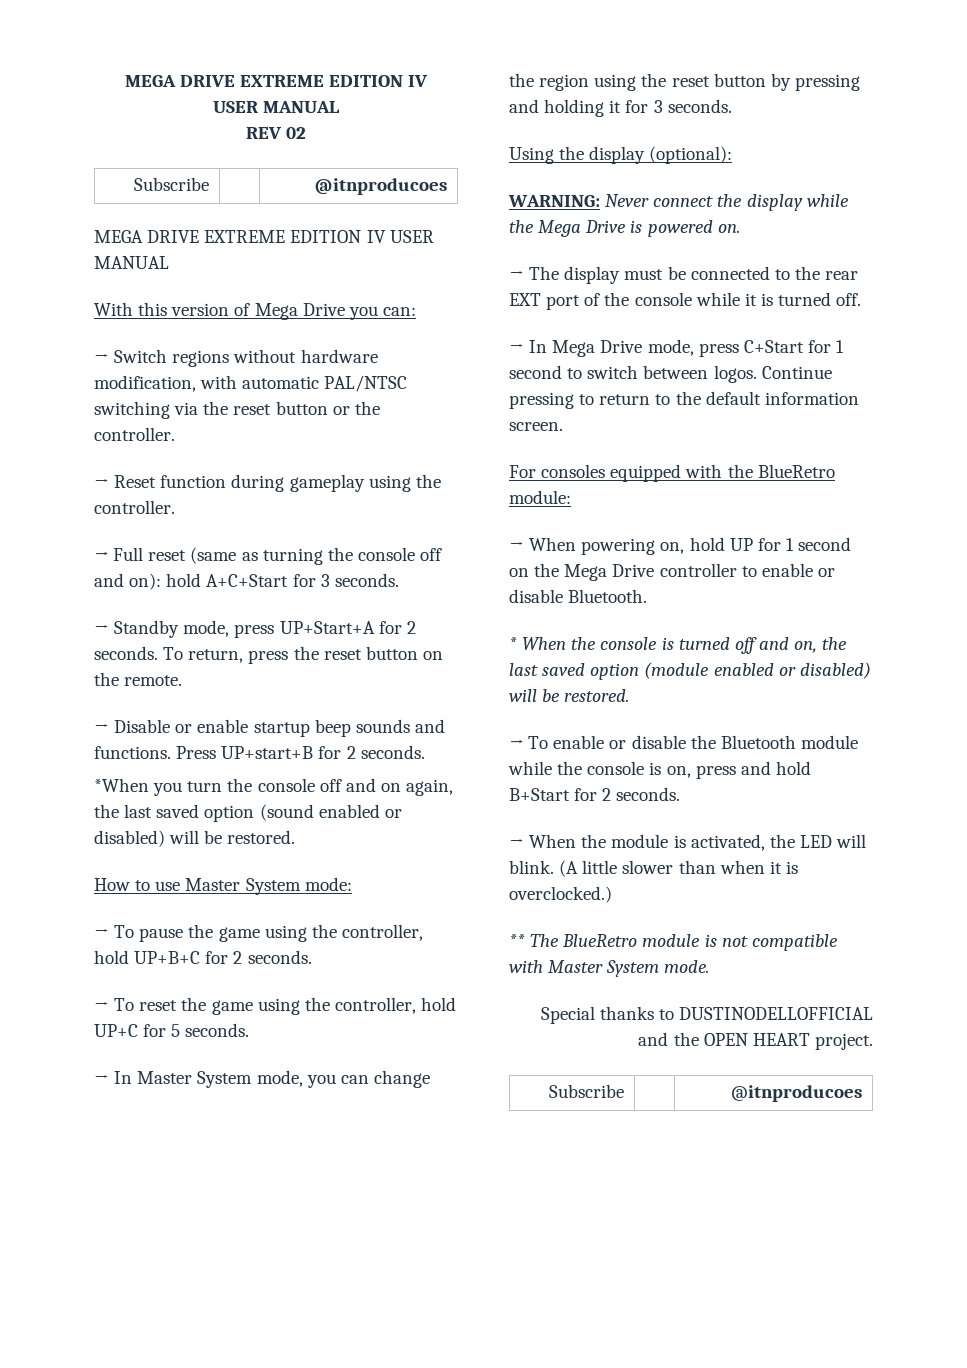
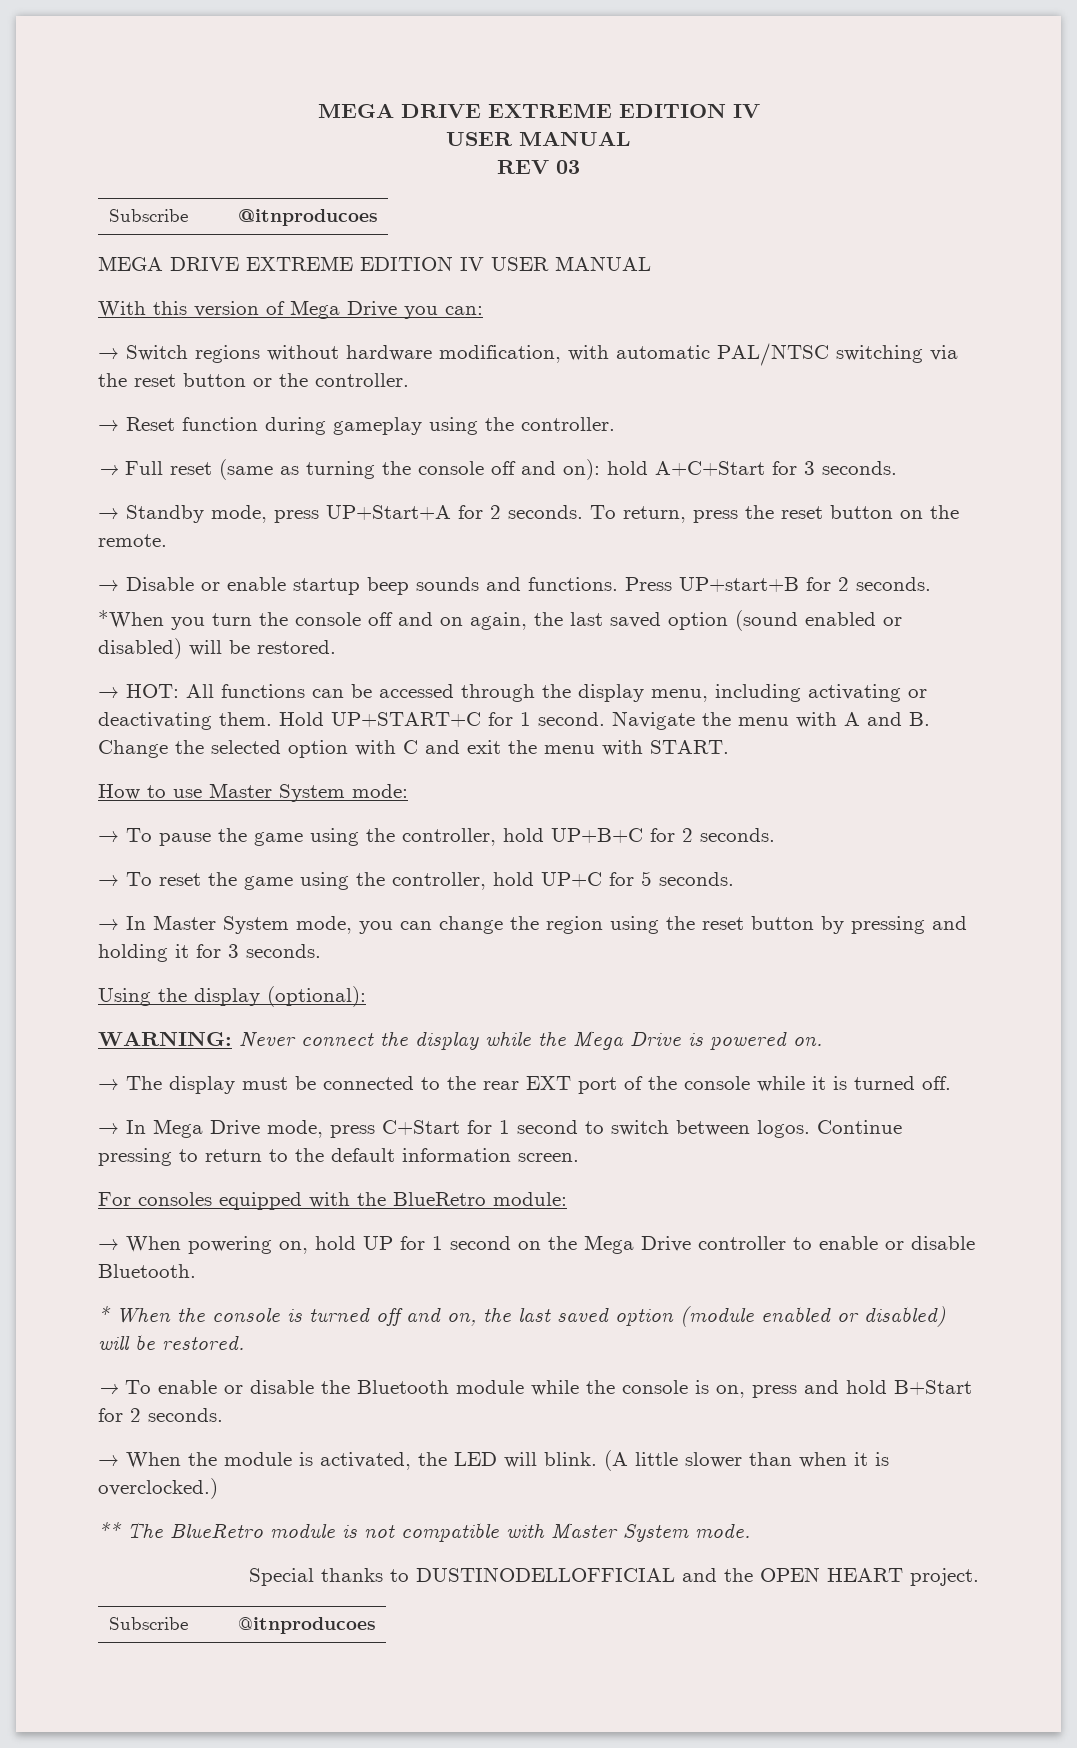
- REV 02
+ REV 03
+ → HOT: All functions can be accessed through the display menu, including activating or deactivating them. Hold UP+START+C for 1 second. Navigate the menu with A and B. Change the selected option with C and exit the menu with START.

